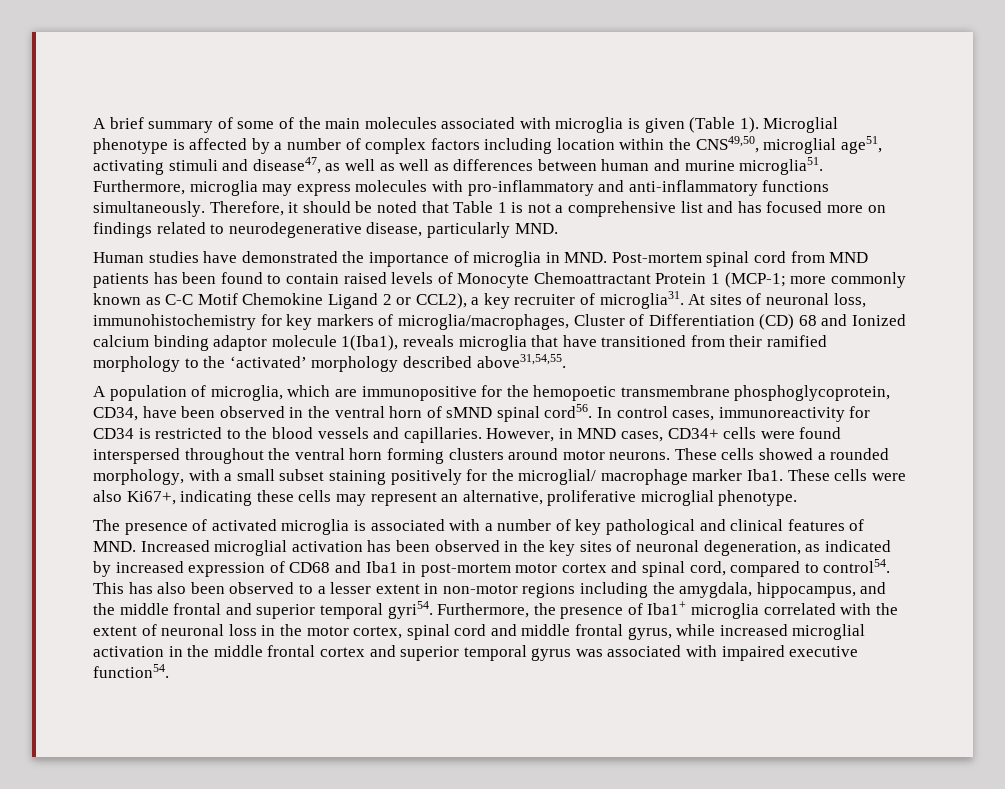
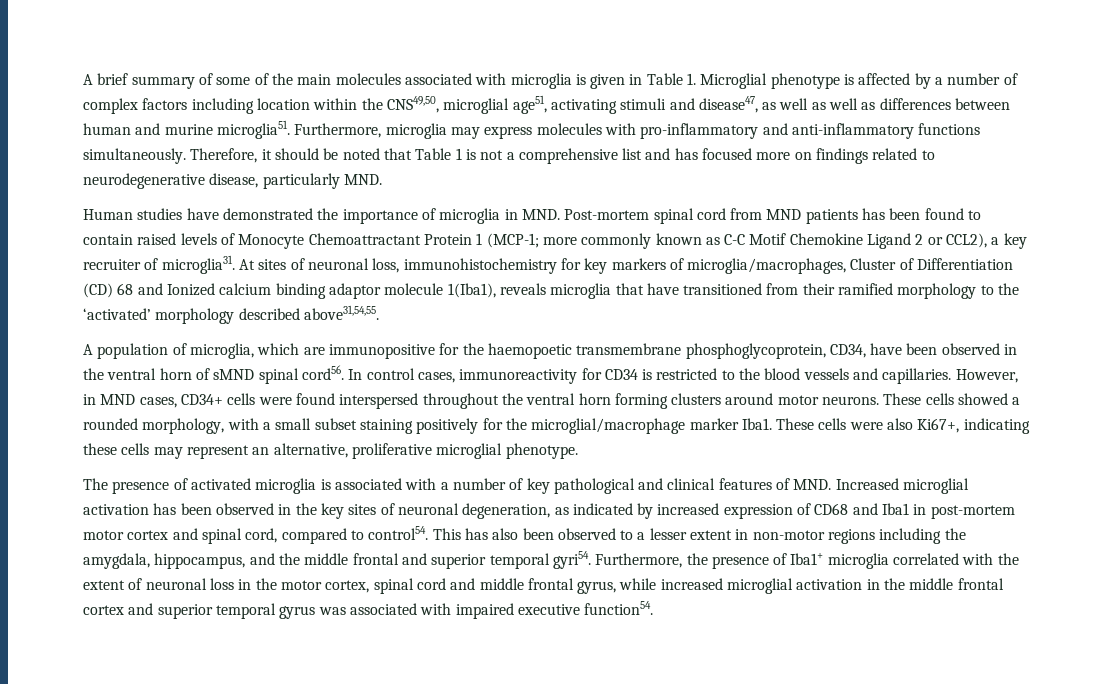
- A brief summary of some of the main molecules associated with microglia is given (Table 1). Microglial phenotype is affected by a number of complex factors including location within the CNS49,50, microglial age51, activating stimuli and disease47, as well as well as differences between human and murine microglia51.
+ A brief summary of some of the main molecules associated with microglia is given in Table 1. Microglial phenotype is affected by a number of complex factors including location within the CNS49,50, microglial age51, activating stimuli and disease47, as well as well as differences between human and murine microglia51.
- A population of microglia, which are immunopositive for the hemopoetic transmembrane phosphoglycoprotein, CD34, have been observed in the ventral horn of sMND spinal cord56.
+ A population of microglia, which are immunopositive for the haemopoetic transmembrane phosphoglycoprotein, CD34, have been observed in the ventral horn of sMND spinal cord56.
- These cells showed a rounded morphology, with a small subset staining positively for the microglial/ macrophage marker Iba1.
+ These cells showed a rounded morphology, with a small subset staining positively for the microglial/macrophage marker Iba1.

